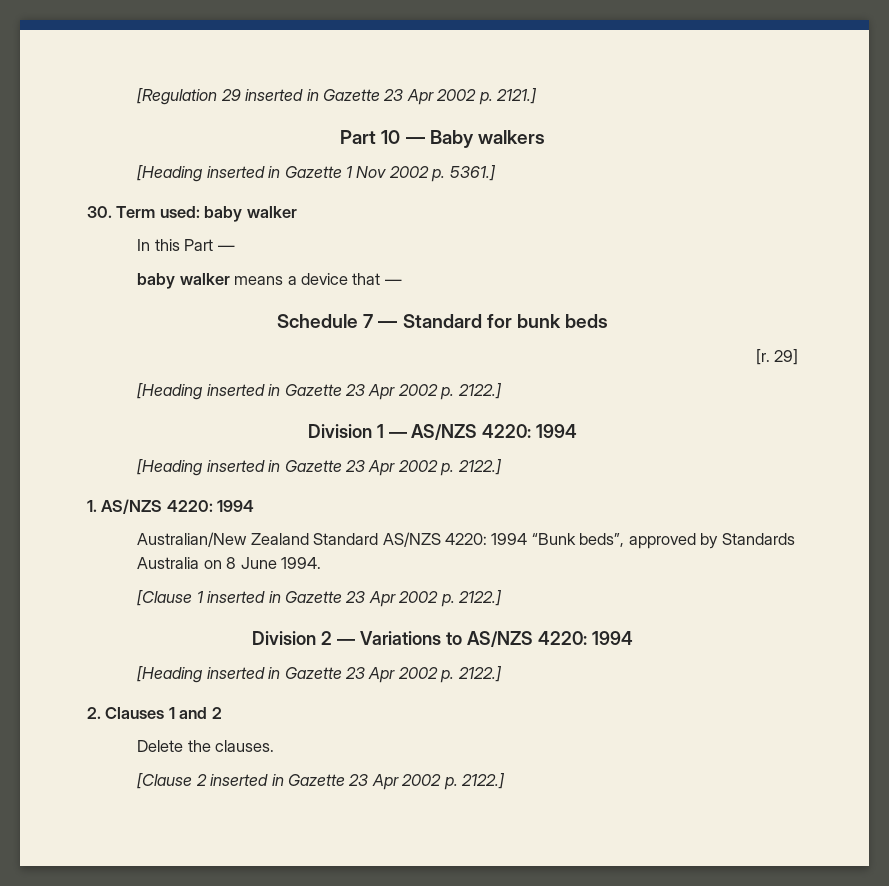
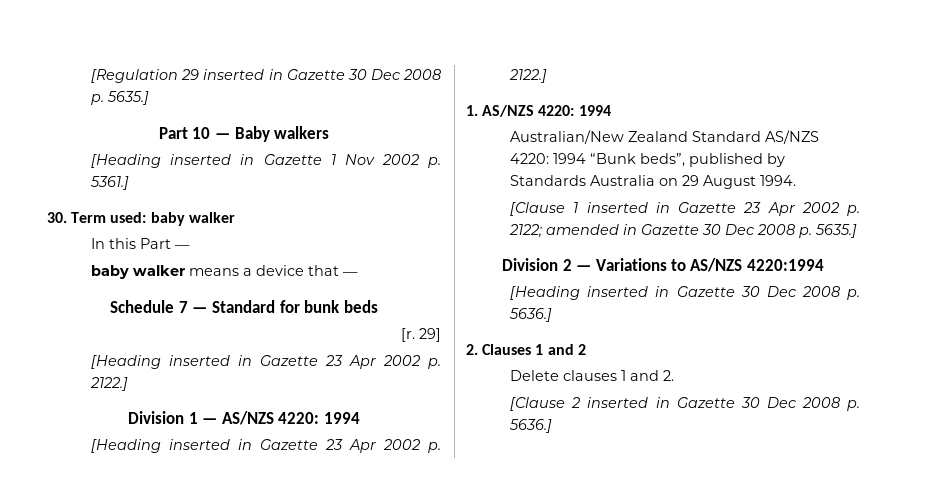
- [Regulation 29 inserted in Gazette 23 Apr 2002 p. 2121.]
+ [Regulation 29 inserted in Gazette 30 Dec 2008 p. 5635.]
- Australian/New Zealand Standard AS/NZS 4220: 1994 “Bunk beds”, approved by Standards Australia on 8 June 1994.
+ Australian/New Zealand Standard AS/NZS 4220: 1994 “Bunk beds”, published by Standards Australia on 29 August 1994.
- [Clause 1 inserted in Gazette 23 Apr 2002 p. 2122.]
+ [Clause 1 inserted in Gazette 23 Apr 2002 p. 2122; amended in Gazette 30 Dec 2008 p. 5635.]
- Division 2 — Variations to AS/NZS 4220: 1994
- [Heading inserted in Gazette 23 Apr 2002 p. 2122.]
+ Division 2 — Variations to AS/NZS 4220:1994
+ [Heading inserted in Gazette 30 Dec 2008 p. 5636.]
- Delete the clauses.
+ Delete clauses 1 and 2.
- [Clause 2 inserted in Gazette 23 Apr 2002 p. 2122.]
+ [Clause 2 inserted in Gazette 30 Dec 2008 p. 5636.]

